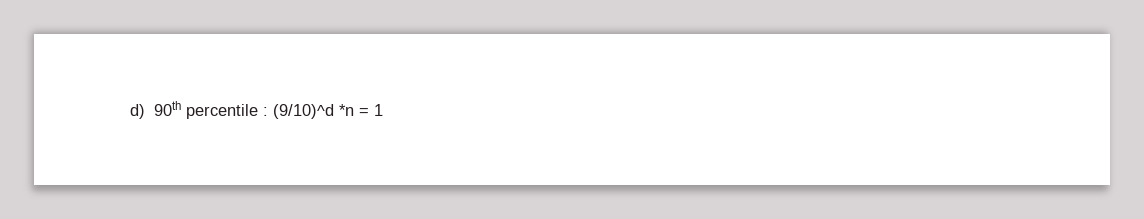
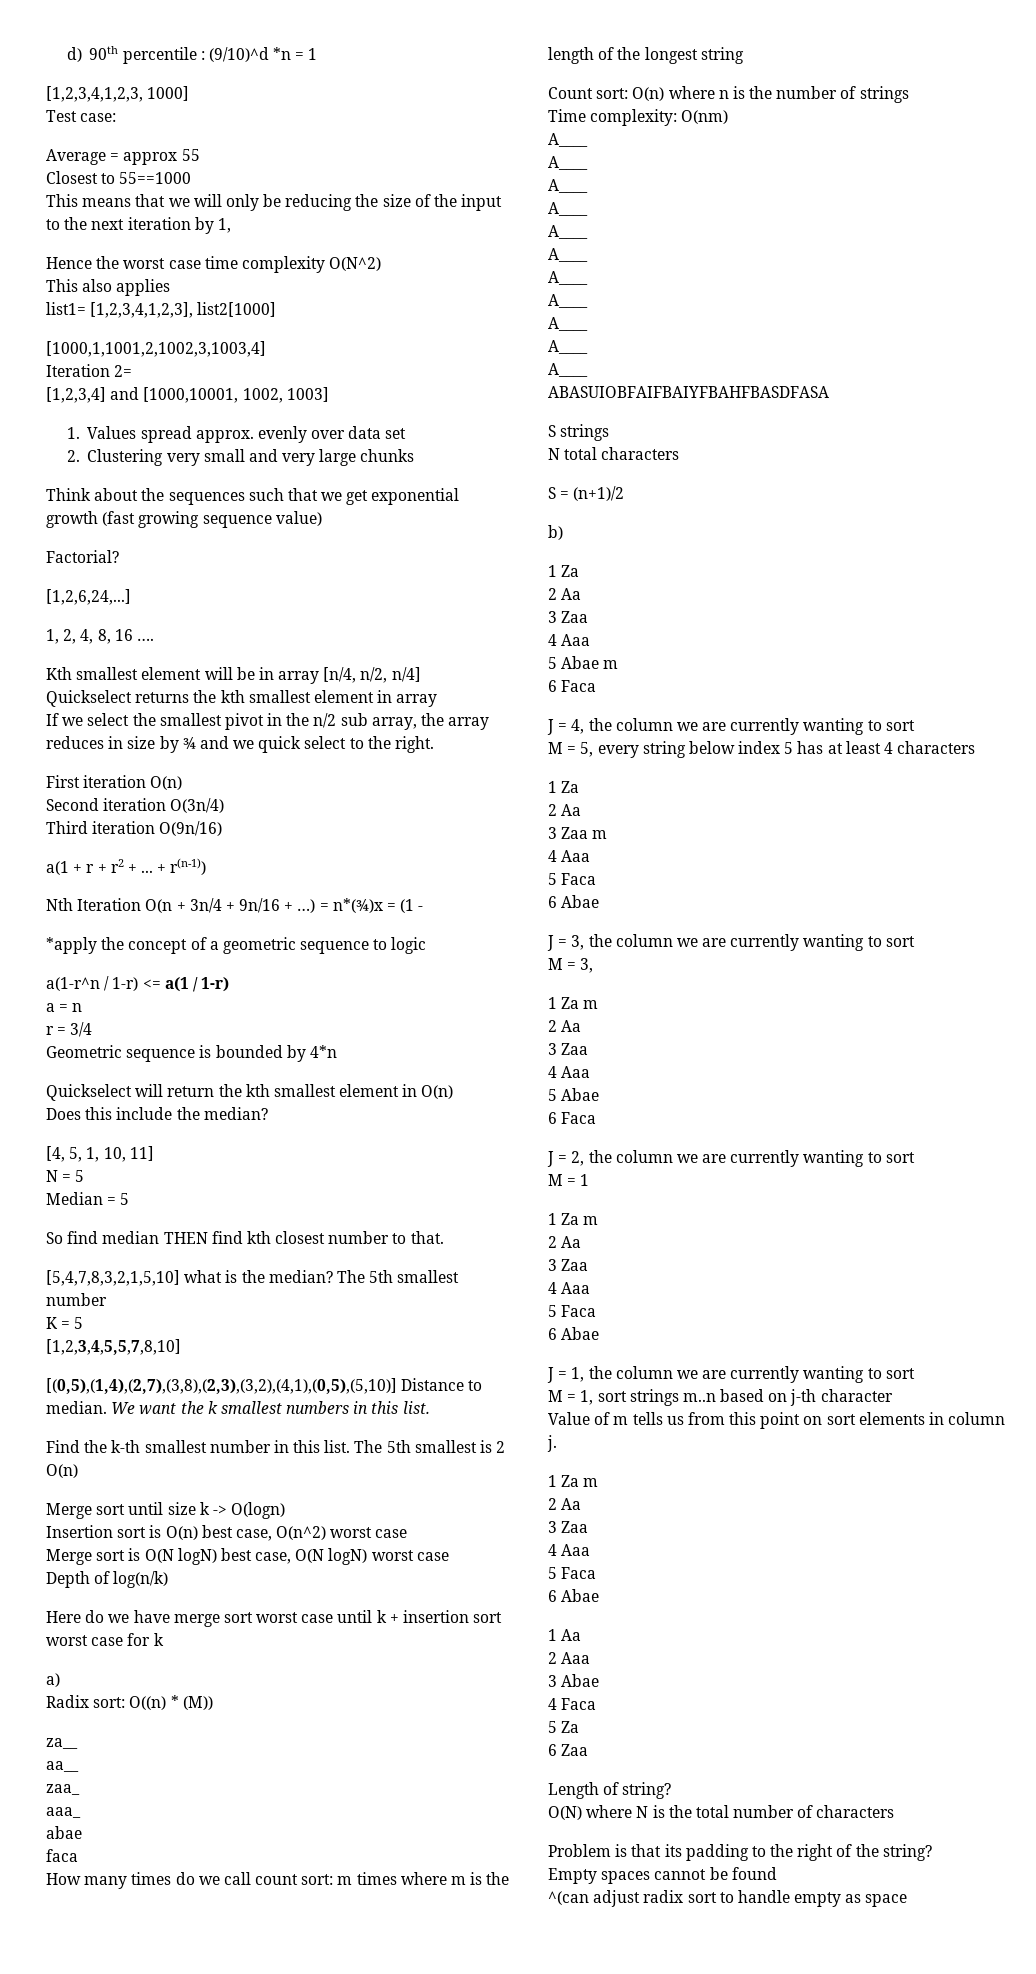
+ [1,2,3,4,1,2,3, 1000]
+ Test case:
+ Average = approx 55
+ Closest to 55==1000
+ This means that we will only be reducing the size of the input to the next iteration by 1,
+ Hence the worst case time complexity O(N^2)
+ This also applies
+ list1= [1,2,3,4,1,2,3], list2[1000]
+ [1000,1,1001,2,1002,3,1003,4]
+ Iteration 2=
+ [1,2,3,4] and [1000,10001, 1002, 1003]
+ 1. Values spread approx. evenly over data set
+ 2. Clustering very small and very large chunks
+ Think about the sequences such that we get exponential growth (fast growing sequence value)
+ Factorial?
+ [1,2,6,24,...]
+ 1, 2, 4, 8, 16 ….
+ Kth smallest element will be in array [n/4, n/2, n/4]
+ Quickselect returns the kth smallest element in array
+ If we select the smallest pivot in the n/2 sub array, the array reduces in size by ¾ and we quick select to the right.
+ First iteration O(n)
+ Second iteration O(3n/4)
+ Third iteration O(9n/16)
+ a(1 + r + r2 + ... + r(n-1))
+ Nth Iteration O(n + 3n/4 + 9n/16 + …) = n*(¾)x = (1 -
+ *apply the concept of a geometric sequence to logic
+ a(1-r^n / 1-r) <= a(1 / 1-r)
+ a = n
+ r = 3/4
+ Geometric sequence is bounded by 4*n
+ Quickselect will return the kth smallest element in O(n)
+ Does this include the median?
+ [4, 5, 1, 10, 11]
+ N = 5
+ Median = 5
+ So find median THEN find kth closest number to that.
+ [5,4,7,8,3,2,1,5,10] what is the median? The 5th smallest number
+ K = 5
+ [1,2,3,4,5,5,7,8,10]
+ [(0,5),(1,4),(2,7),(3,8),(2,3),(3,2),(4,1),(0,5),(5,10)] Distance to median. We want the k smallest numbers in this list.
+ Find the k-th smallest number in this list. The 5th smallest is 2 O(n)
+ Merge sort until size k -> O(logn)
+ Insertion sort is O(n) best case, O(n^2) worst case
+ Merge sort is O(N logN) best case, O(N logN) worst case
+ Depth of log(n/k)
+ Here do we have merge sort worst case until k + insertion sort worst case for k
+ a)
+ Radix sort: O((n) * (M))
+ za__
+ aa__
+ zaa_
+ aaa_
+ abae
+ faca
+ How many times do we call count sort: m times where m is the length of the longest string
+ Count sort: O(n) where n is the number of strings
+ Time complexity: O(nm)
+ A____
+ A____
+ A____
+ A____
+ A____
+ A____
+ A____
+ A____
+ A____
+ A____
+ A____
+ ABASUIOBFAIFBAIYFBAHFBASDFASA
+ S strings
+ N total characters
+ S = (n+1)/2
+ b)
+ 1 Za
+ 2 Aa
+ 3 Zaa
+ 4 Aaa
+ 5 Abae m
+ 6 Faca
+ J = 4, the column we are currently wanting to sort
+ M = 5, every string below index 5 has at least 4 characters
+ 1 Za
+ 2 Aa
+ 3 Zaa m
+ 4 Aaa
+ 5 Faca
+ 6 Abae
+ J = 3, the column we are currently wanting to sort
+ M = 3,
+ 1 Za m
+ 2 Aa
+ 3 Zaa
+ 4 Aaa
+ 5 Abae
+ 6 Faca
+ J = 2, the column we are currently wanting to sort
+ M = 1
+ 1 Za m
+ 2 Aa
+ 3 Zaa
+ 4 Aaa
+ 5 Faca
+ 6 Abae
+ J = 1, the column we are currently wanting to sort
+ M = 1, sort strings m..n based on j-th character
+ Value of m tells us from this point on sort elements in column j.
+ 1 Za m
+ 2 Aa
+ 3 Zaa
+ 4 Aaa
+ 5 Faca
+ 6 Abae
+ 1 Aa
+ 2 Aaa
+ 3 Abae
+ 4 Faca
+ 5 Za
+ 6 Zaa
+ Length of string?
+ O(N) where N is the total number of characters
+ Problem is that its padding to the right of the string?
+ Empty spaces cannot be found
+ ^(can adjust radix sort to handle empty as space

